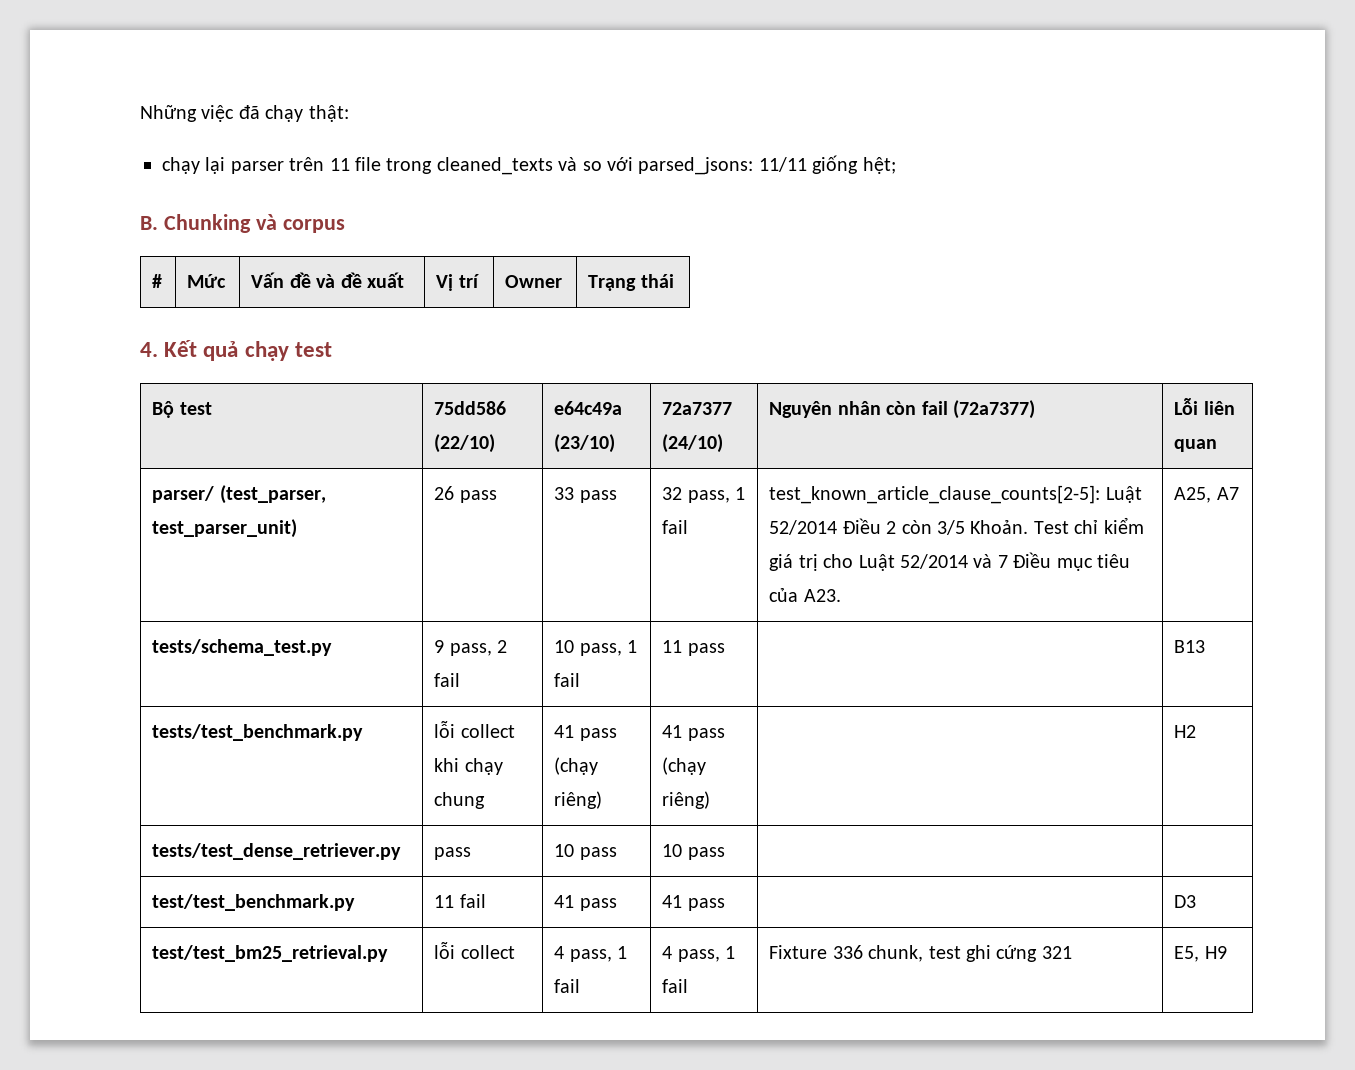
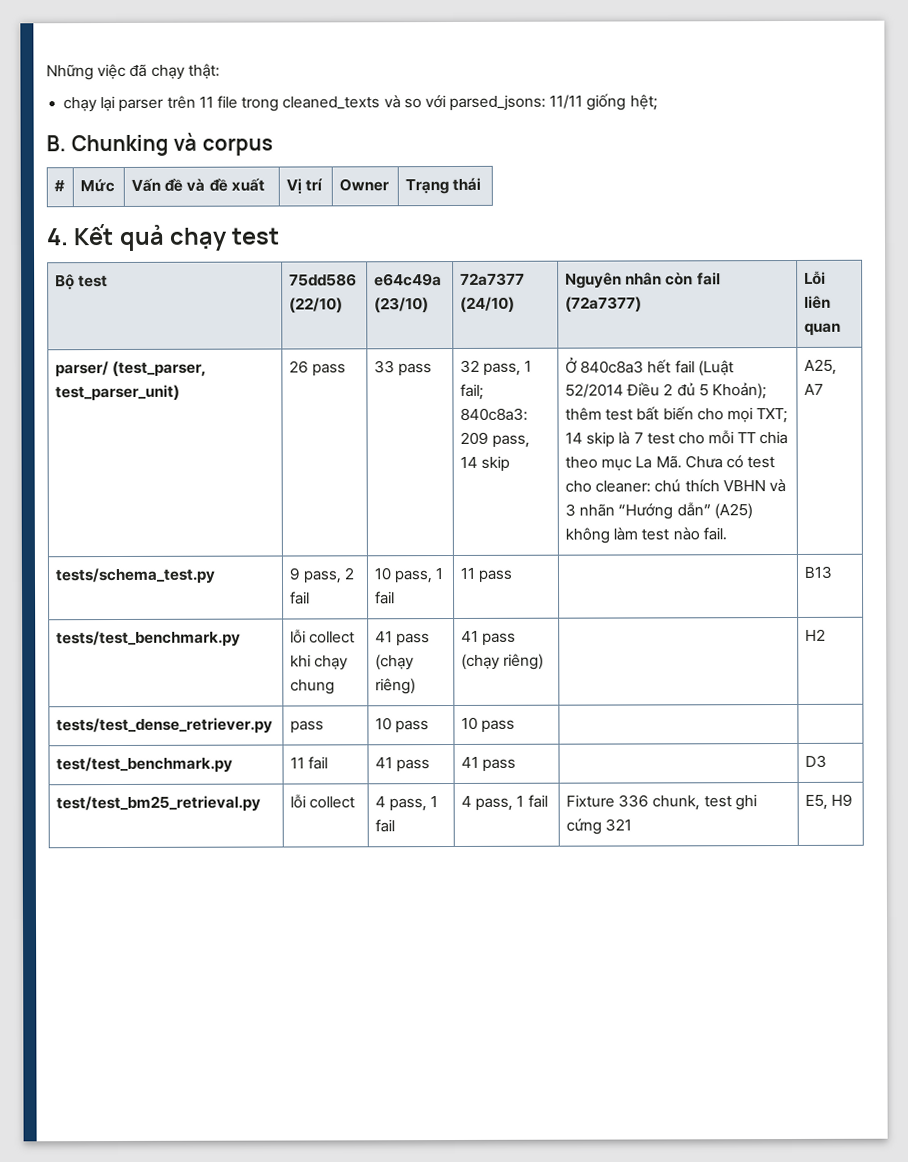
- 32 pass, 1 fail | test_known_article_clause_counts[2-5]: Luật 52/2014 Điều 2 còn 3/5 Khoản. Test chỉ kiểm giá trị cho Luật 52/2014 và 7 Điều mục tiêu của A23.
+ 32 pass, 1 fail; 840c8a3: 209 pass, 14 skip | Ở 840c8a3 hết fail (Luật 52/2014 Điều 2 đủ 5 Khoản); thêm test bất biến cho mọi TXT; 14 skip là 7 test cho mỗi TT chia theo mục La Mã. Chưa có test cho cleaner: chú thích VBHN và 3 nhãn “Hướng dẫn” (A25) không làm test nào fail.

